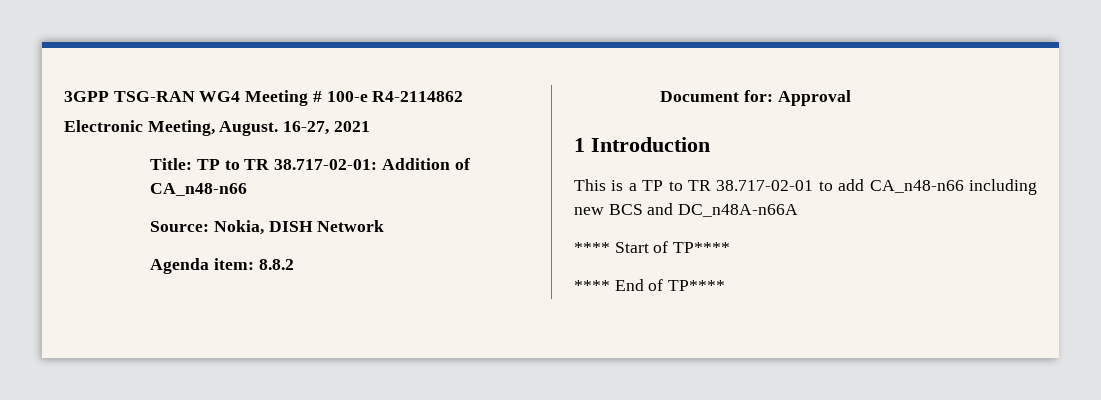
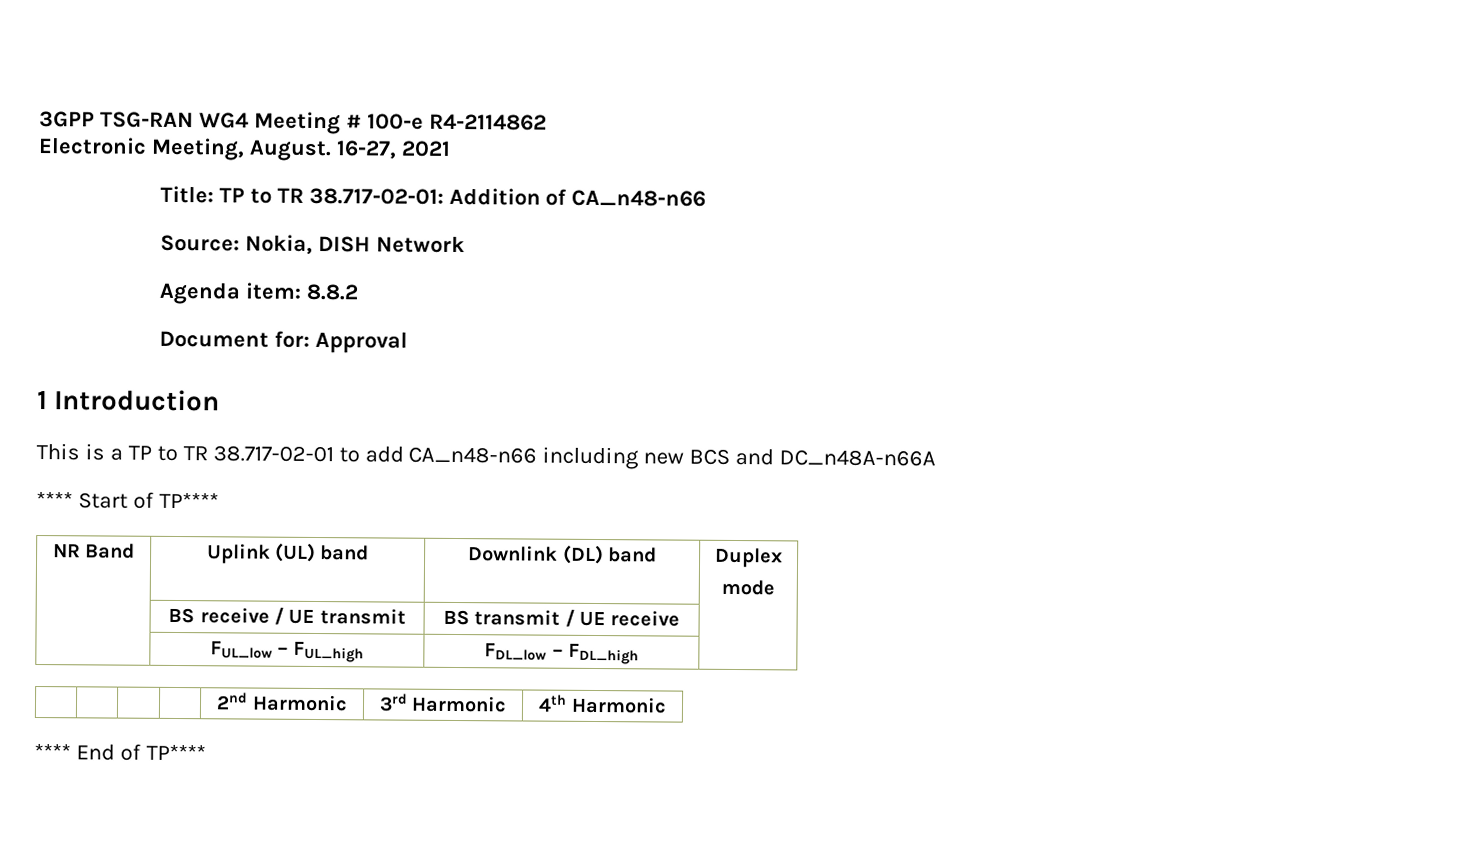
+ NR Band | Uplink (UL) band | Downlink (DL) band | Duplex
+ mode
+ | BS receive / UE transmit | BS transmit / UE receive |
+ | FUL_low – FUL_high | FDL_low – FDL_high |
+ | | | | 2nd Harmonic | 3rd Harmonic | 4th Harmonic

